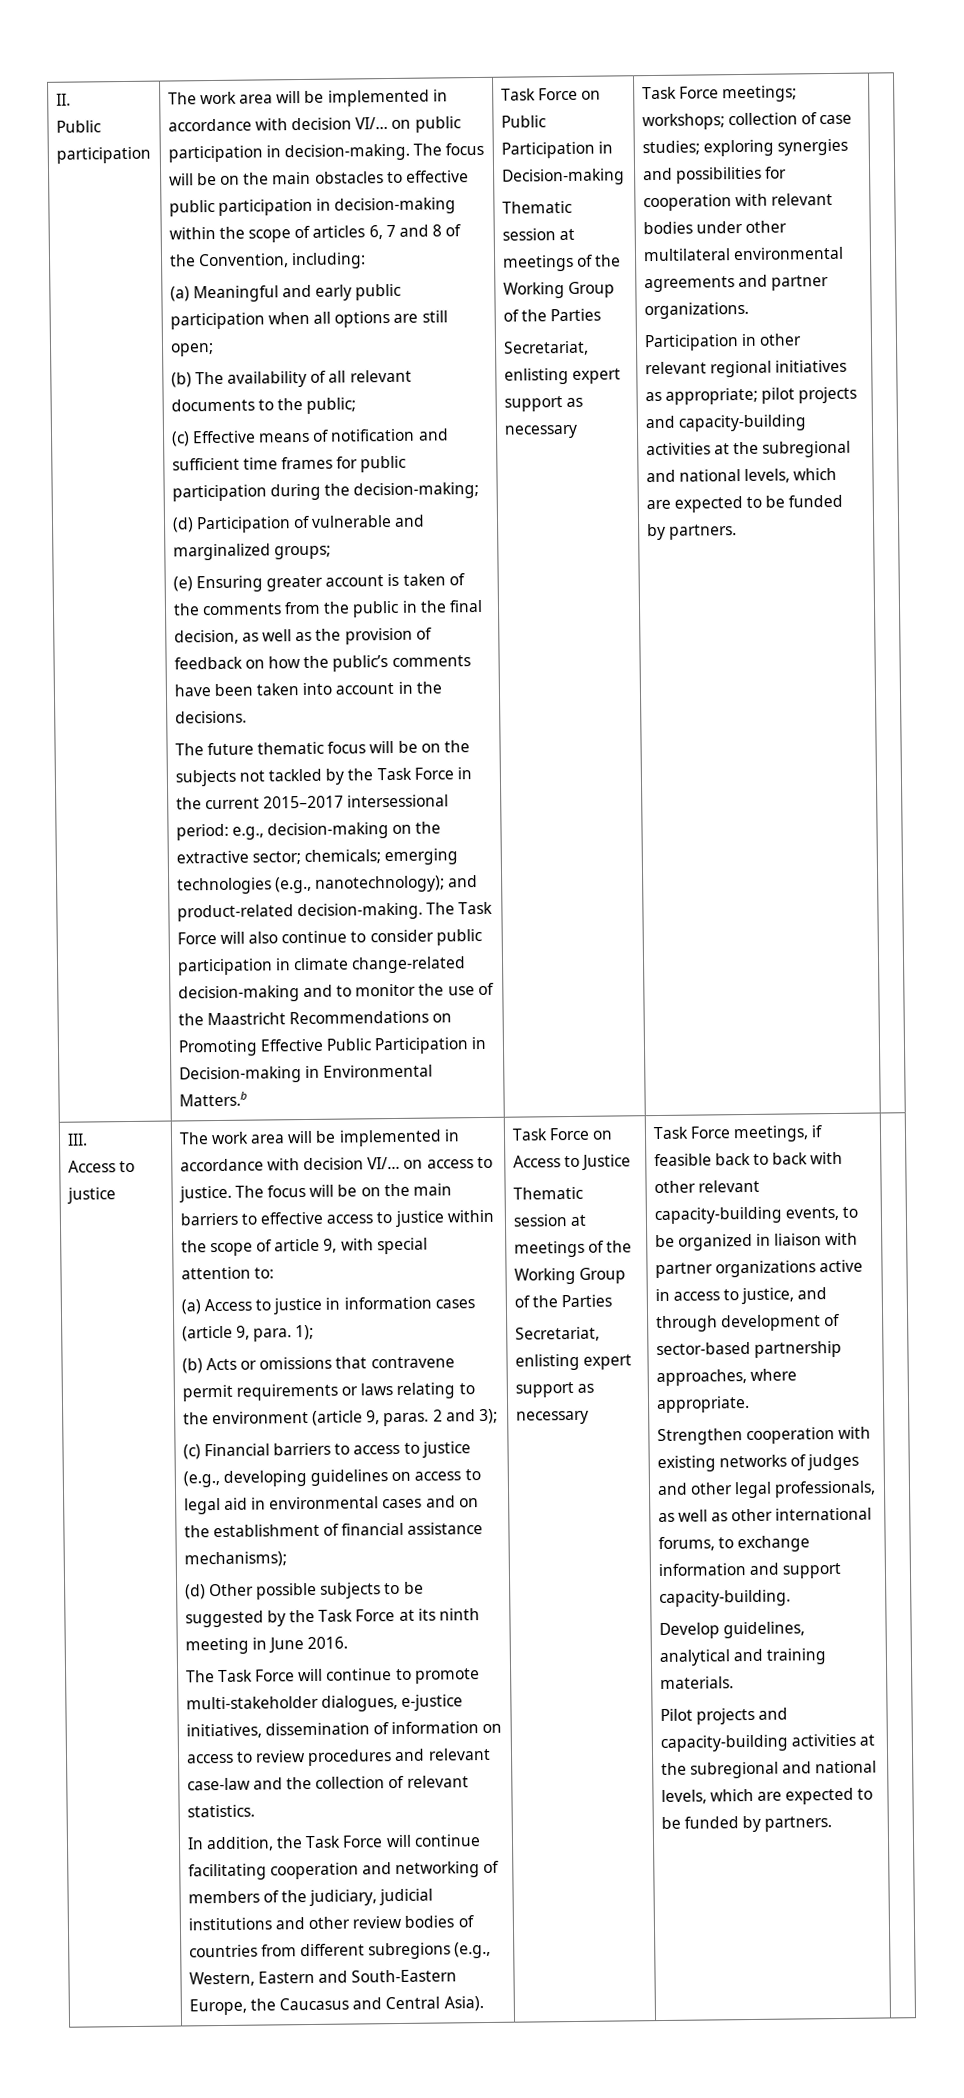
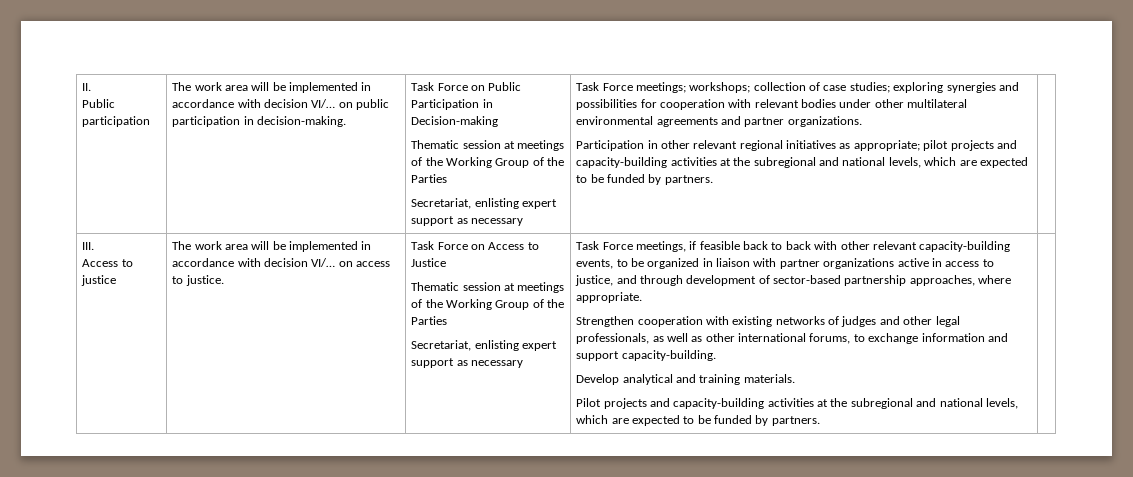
- The focus will be on the main obstacles to effective public participation in decision-making within the scope of articles 6, 7 and 8 of the Convention, including:
- (a) Meaningful and early public participation when all options are still open;
- (b) The availability of all relevant documents to the public;
- (c) Effective means of notification and sufficient time frames for public participation during the decision-making;
- (d) Participation of vulnerable and marginalized groups;
- (e) Ensuring greater account is taken of the comments from the public in the final decision, as well as the provision of feedback on how the public’s comments have been taken into account in the decisions.
- The future thematic focus will be on the subjects not tackled by the Task Force in the current 2015–2017 intersessional period: e.g., decision-making on the extractive sector; chemicals; emerging technologies (e.g., nanotechnology); and product-related decision-making. The Task Force will also continue to consider public participation in climate change-related decision-making and to monitor the use of the Maastricht Recommendations on Promoting Effective Public Participation in Decision-making in Environmental Matters.b
- The focus will be on the main barriers to effective access to justice within the scope of article 9, with special attention to:
- (a) Access to justice in information cases (article 9, para. 1);
- (b) Acts or omissions that contravene permit requirements or laws relating to the environment (article 9, paras. 2 and 3);
- (c) Financial barriers to access to justice (e.g., developing guidelines on access to legal aid in environmental cases and on the establishment of financial assistance mechanisms);
- (d) Other possible subjects to be suggested by the Task Force at its ninth meeting in June 2016.
- The Task Force will continue to promote multi-stakeholder dialogues, e-justice initiatives, dissemination of information on access to review procedures and relevant case-law and the collection of relevant statistics.
- In addition, the Task Force will continue facilitating cooperation and networking of members of the judiciary, judicial institutions and other review bodies of countries from different subregions (e.g., Western, Eastern and South-Eastern Europe, the Caucasus and Central Asia).
- Develop guidelines, analytical and training materials.
+ Develop analytical and training materials.

